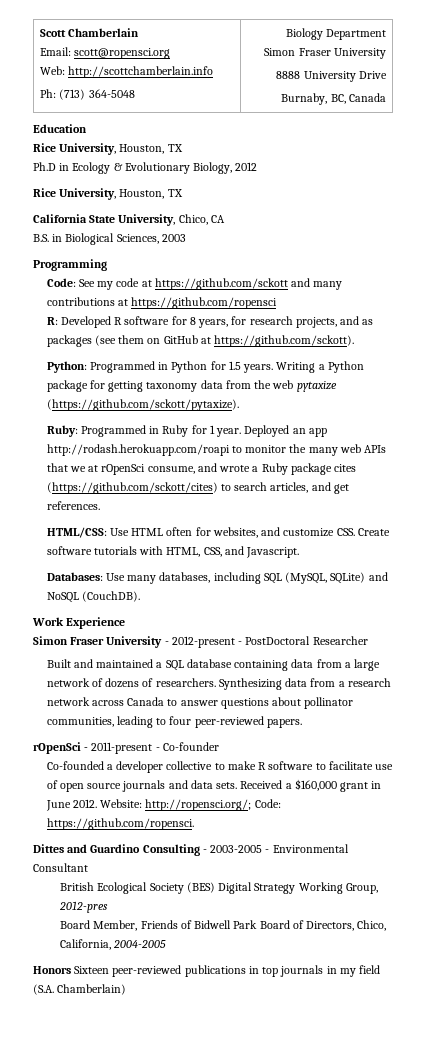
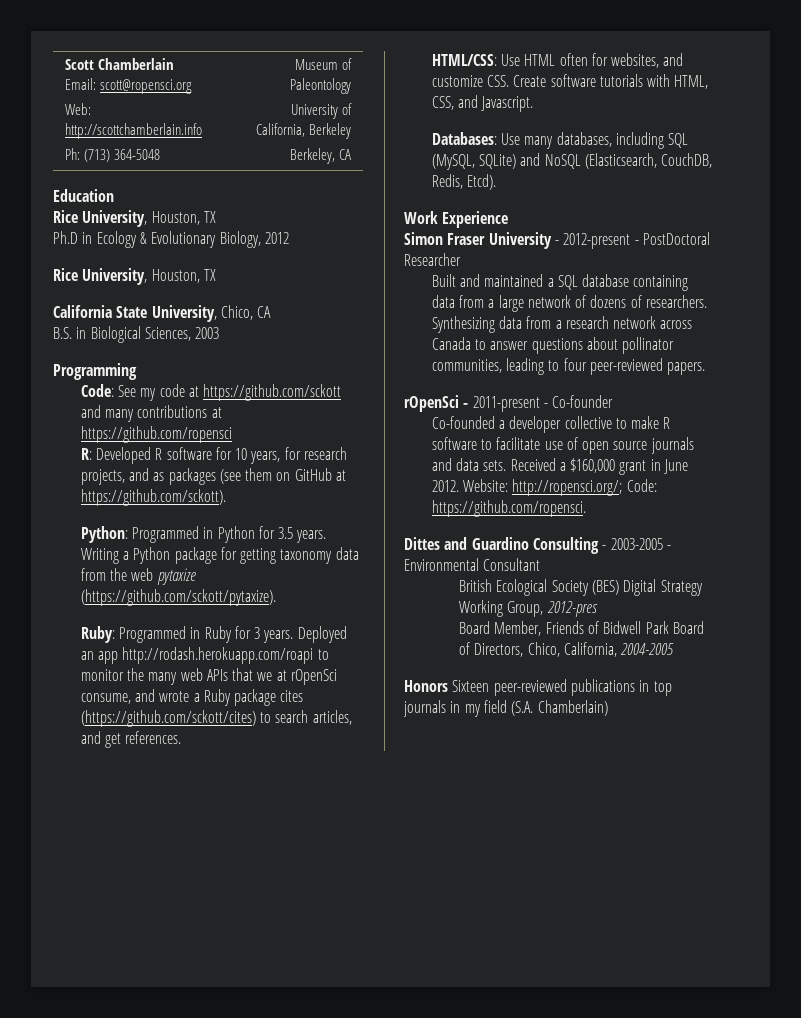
  Scott Chamberlain
  Email: scott@ropensci.org
  Web: http://scottchamberlain.info
- Ph: (713) 364-5048 | Biology Department
- Simon Fraser University
- 8888 University Drive
- Burnaby, BC, Canada
+ Ph: (713) 364-5048 | Museum of Paleontology
+ University of California, Berkeley
+ Berkeley, CA
- R: Developed R software for 8 years, for research projects, and as packages (see them on GitHub at https://github.com/sckott).
+ R: Developed R software for 10 years, for research projects, and as packages (see them on GitHub at https://github.com/sckott).
- Python: Programmed in Python for 1.5 years.
+ Python: Programmed in Python for 3.5 years.
- Ruby: Programmed in Ruby for 1 year.
+ Ruby: Programmed in Ruby for 3 years.
- Databases: Use many databases, including SQL (MySQL, SQLite) and NoSQL (CouchDB).
+ Databases: Use many databases, including SQL (MySQL, SQLite) and NoSQL (Elasticsearch, CouchDB, Redis, Etcd).

